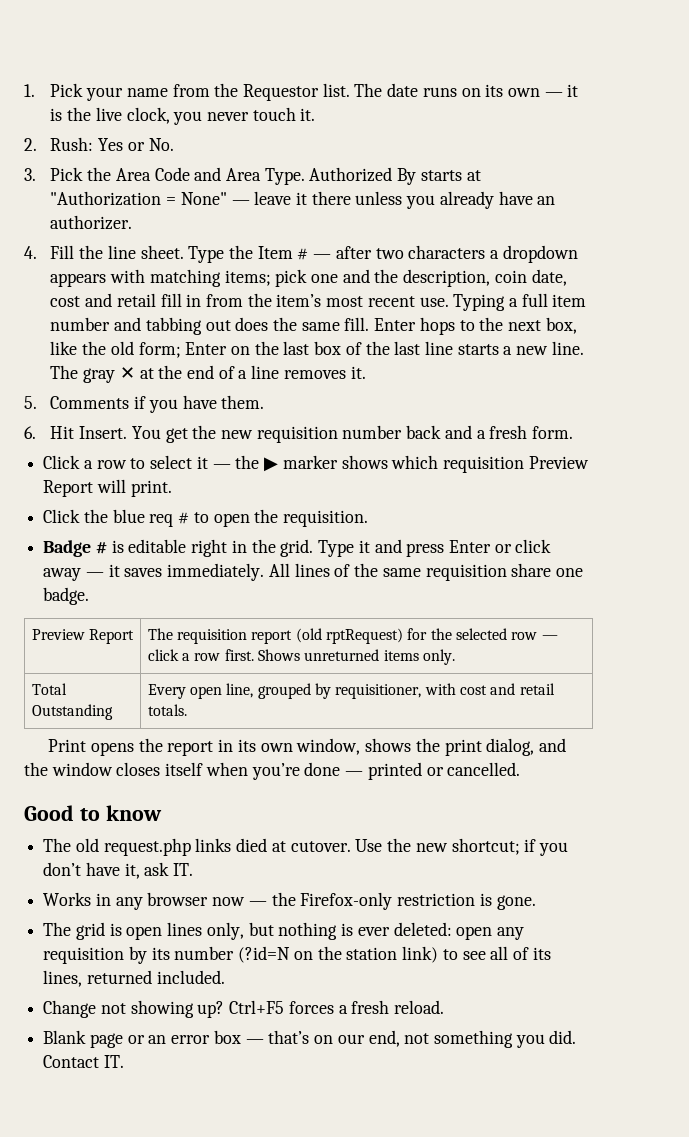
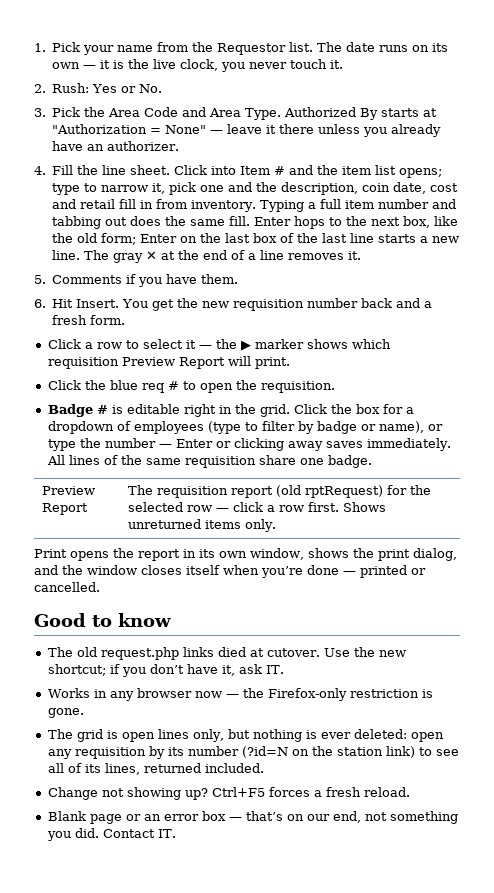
- Type the Item # — after two characters a dropdown appears with matching items; pick one and the description, coin date, cost and retail fill in from the item’s most recent use.
+ Click into Item # and the item list opens; type to narrow it, pick one and the description, coin date, cost and retail fill in from inventory.
- Type it and press Enter or click away — it saves immediately.
+ Click the box for a dropdown of employees (type to filter by badge or name), or type the number — Enter or clicking away saves immediately.
- Total Outstanding | Every open line, grouped by requisitioner, with cost and retail totals.

